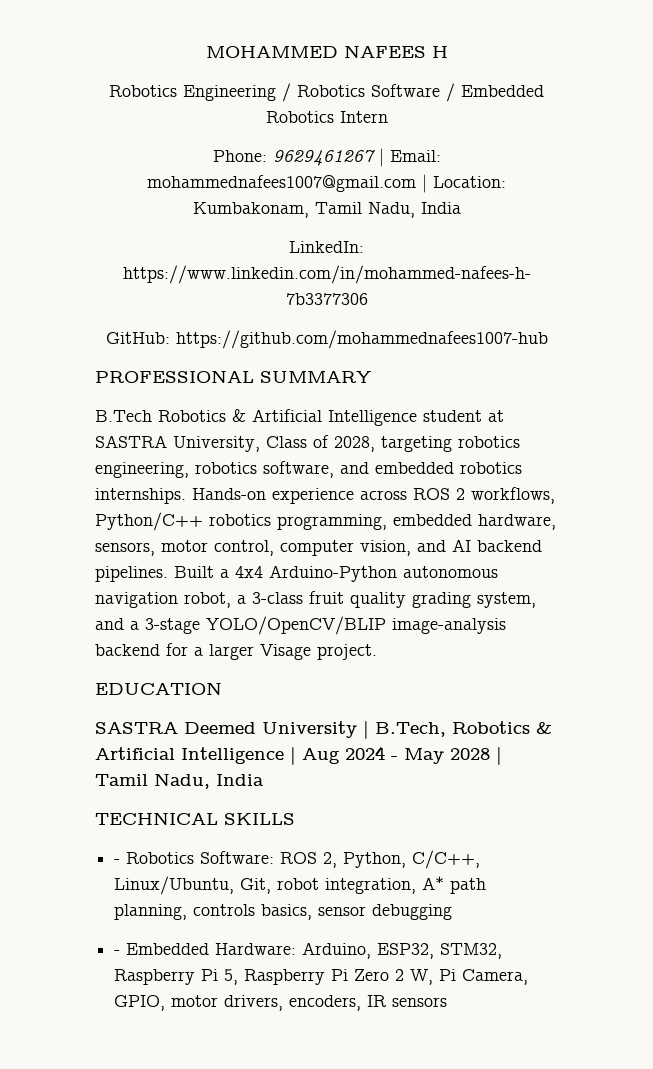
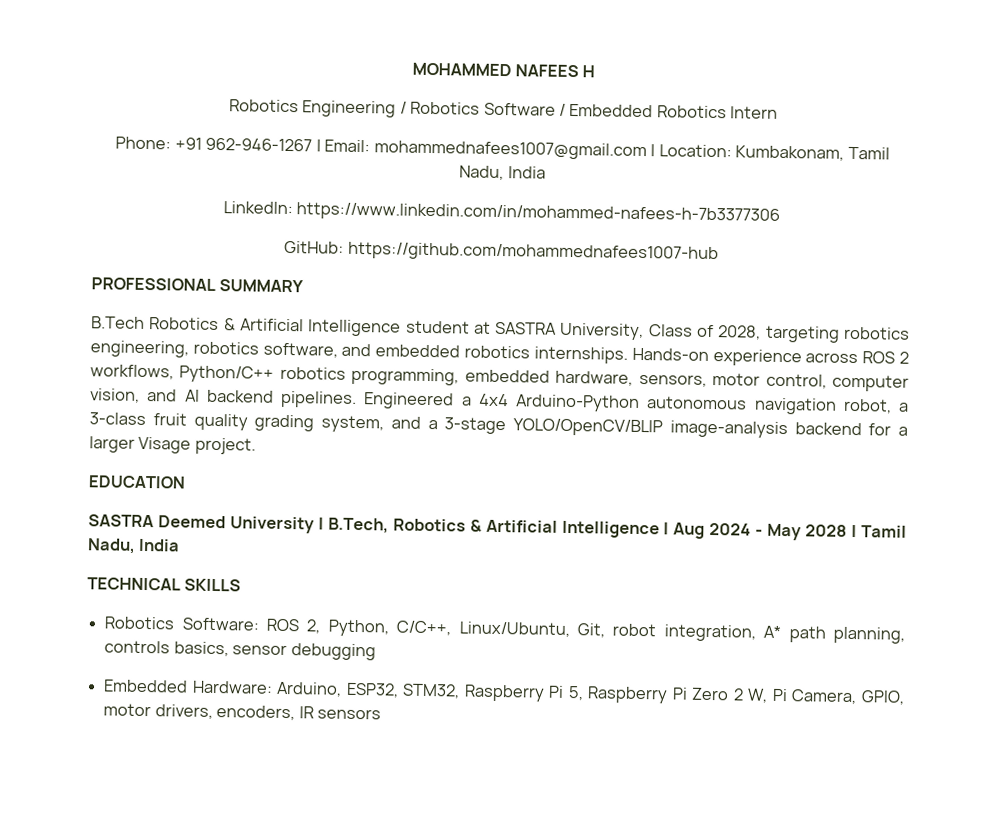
- Phone: 9629461267 | Email: mohammednafees1007@gmail.com | Location: Kumbakonam, Tamil Nadu, India
+ Phone: +91 962-946-1267 | Email: mohammednafees1007@gmail.com | Location: Kumbakonam, Tamil Nadu, India
- Built a 4x4 Arduino-Python autonomous navigation robot, a 3-class fruit quality grading system, and a 3-stage YOLO/OpenCV/BLIP image-analysis backend for a larger Visage project.
+ Engineered a 4x4 Arduino-Python autonomous navigation robot, a 3-class fruit quality grading system, and a 3-stage YOLO/OpenCV/BLIP image-analysis backend for a larger Visage project.
- - Robotics Software: ROS 2, Python, C/C++, Linux/Ubuntu, Git, robot integration, A* path planning, controls basics, sensor debugging
+ Robotics Software: ROS 2, Python, C/C++, Linux/Ubuntu, Git, robot integration, A* path planning, controls basics, sensor debugging
- - Embedded Hardware: Arduino, ESP32, STM32, Raspberry Pi 5, Raspberry Pi Zero 2 W, Pi Camera, GPIO, motor drivers, encoders, IR sensors
+ Embedded Hardware: Arduino, ESP32, STM32, Raspberry Pi 5, Raspberry Pi Zero 2 W, Pi Camera, GPIO, motor drivers, encoders, IR sensors

